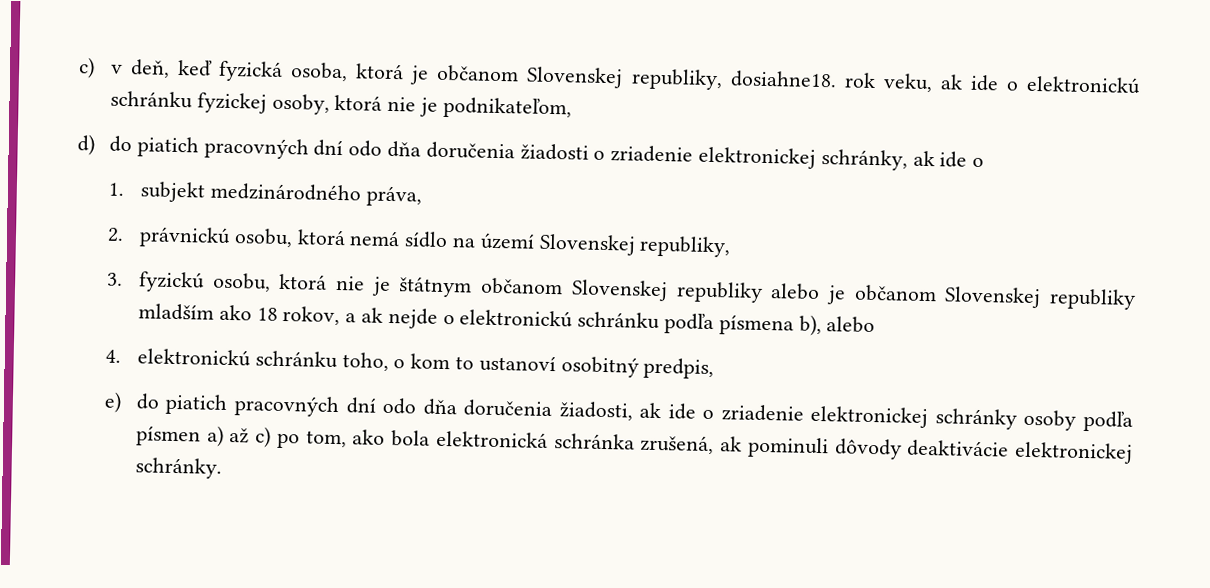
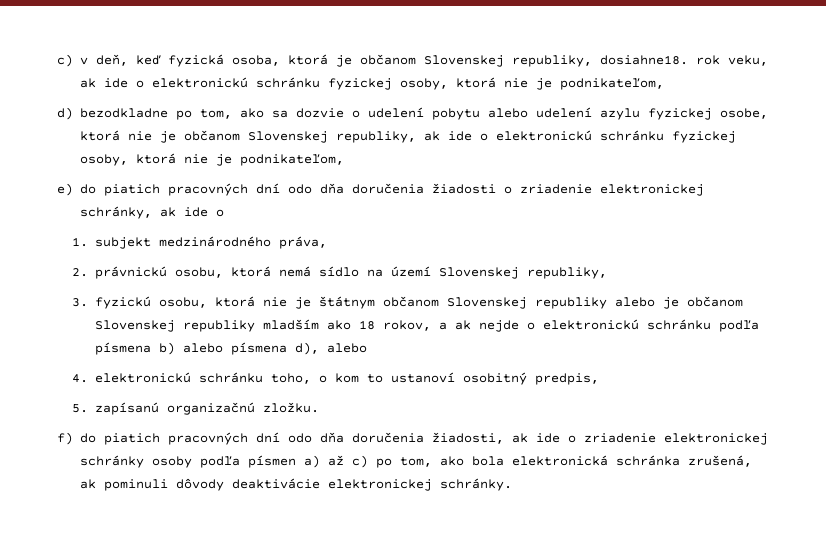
- d) do piatich pracovných dní odo dňa doručenia žiadosti o zriadenie elektronickej schránky, ak ide o
+ d) bezodkladne po tom, ako sa dozvie o udelení pobytu alebo udelení azylu fyzickej osobe, ktorá nie je občanom Slovenskej republiky, ak ide o elektronickú schránku fyzickej osoby, ktorá nie je podnikateľom,
+ e) do piatich pracovných dní odo dňa doručenia žiadosti o zriadenie elektronickej schránky, ak ide o
- 3. fyzickú osobu, ktorá nie je štátnym občanom Slovenskej republiky alebo je občanom Slovenskej republiky mladším ako 18 rokov, a ak nejde o elektronickú schránku podľa písmena b), alebo
+ 3. fyzickú osobu, ktorá nie je štátnym občanom Slovenskej republiky alebo je občanom Slovenskej republiky mladším ako 18 rokov, a ak nejde o elektronickú schránku podľa písmena b) alebo písmena d), alebo
- e) do piatich pracovných dní odo dňa doručenia žiadosti, ak ide o zriadenie elektronickej schránky osoby podľa písmen a) až c) po tom, ako bola elektronická schránka zrušená, ak pominuli dôvody deaktivácie elektronickej schránky.
+ 5. zapísanú organizačnú zložku.
+ f) do piatich pracovných dní odo dňa doručenia žiadosti, ak ide o zriadenie elektronickej schránky osoby podľa písmen a) až c) po tom, ako bola elektronická schránka zrušená, ak pominuli dôvody deaktivácie elektronickej schránky.

